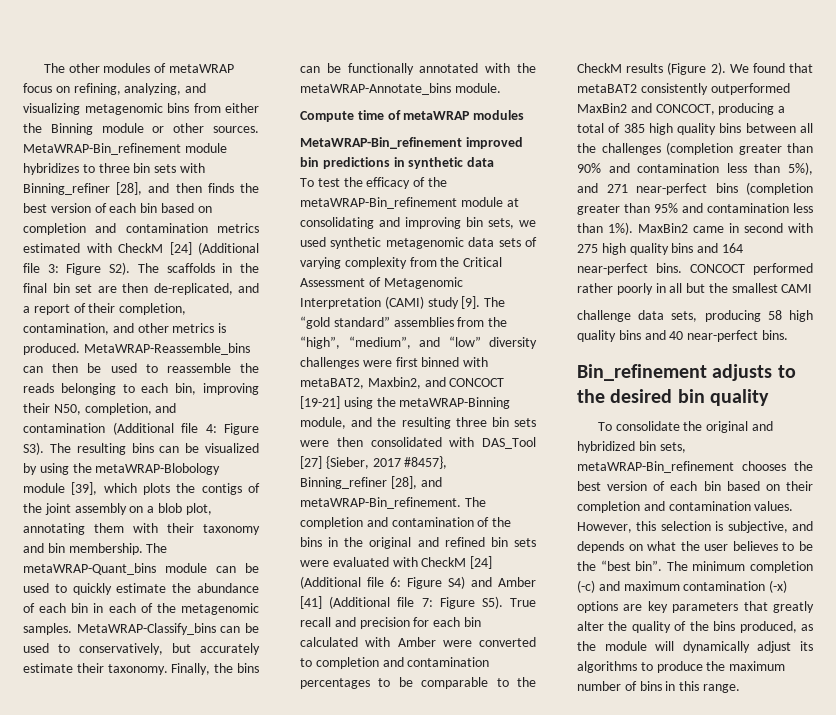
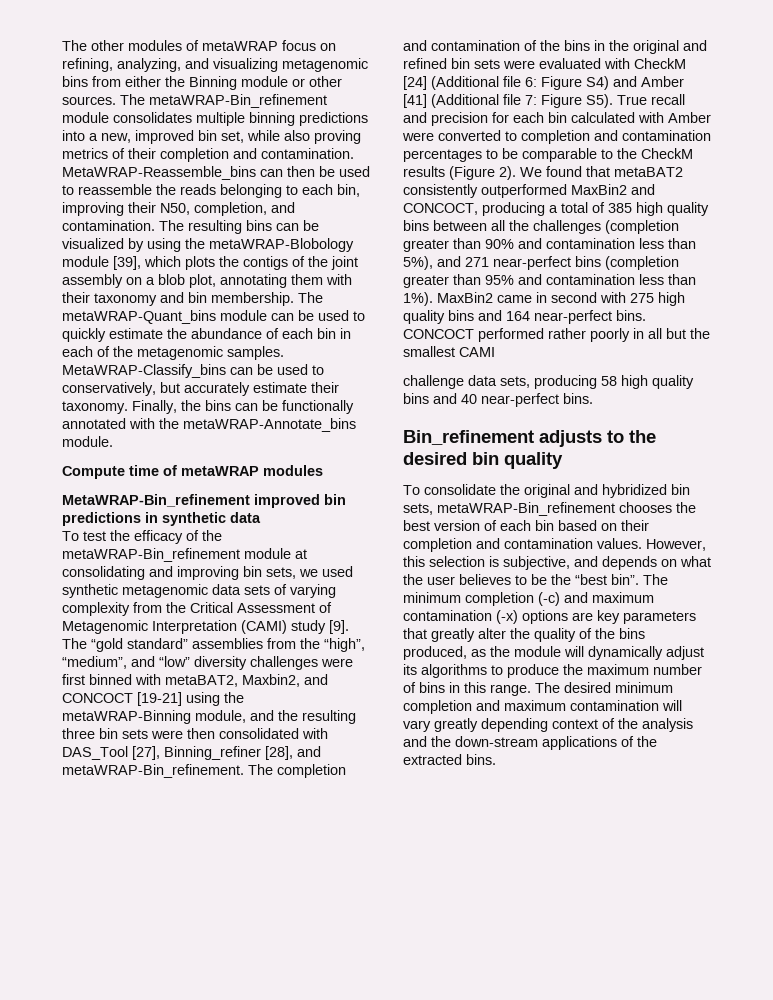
- MetaWRAP-Bin_refinement module hybridizes to three bin sets with Binning_refiner [28], and then finds the best version of each bin based on completion and contamination metrics estimated with CheckM [24] (Additional file 3: Figure S2). The scaffolds in the final bin set are then de-replicated, and a report of their completion, contamination, and other metrics is produced.
+ The metaWRAP-Bin_refinement module consolidates multiple binning predictions into a new, improved bin set, while also proving metrics of their completion and contamination.
- MetaWRAP-Reassemble_bins can then be used to reassemble the reads belonging to each bin, improving their N50, completion, and contamination (Additional file 4: Figure S3). The resulting bins can be visualized by using the metaWRAP-Blobology module [39], which plots the contigs of the joint assembly on a blob plot, annotating them with their taxonomy and bin membership.
+ MetaWRAP-Reassemble_bins can then be used to reassemble the reads belonging to each bin, improving their N50, completion, and contamination. The resulting bins can be visualized by using the metaWRAP-Blobology module [39], which plots the contigs of the joint assembly on a blob plot, annotating them with their taxonomy and bin membership.
- The “gold standard” assemblies from the “high”, “medium”, and “low” diversity challenges were first binned with metaBAT2, Maxbin2, and CONCOCT [19-21] using the metaWRAP-Binning module, and the resulting three bin sets were then consolidated with DAS_Tool [27] {Sieber, 2017 #8457}, Binning_refiner [28], and metaWRAP-Bin_refinement.
+ The “gold standard” assemblies from the “high”, “medium”, and “low” diversity challenges were first binned with metaBAT2, Maxbin2, and CONCOCT [19-21] using the metaWRAP-Binning module, and the resulting three bin sets were then consolidated with DAS_Tool [27], Binning_refiner [28], and metaWRAP-Bin_refinement.
+ The desired minimum completion and maximum contamination will vary greatly depending context of the analysis and the down-stream applications of the extracted bins.

